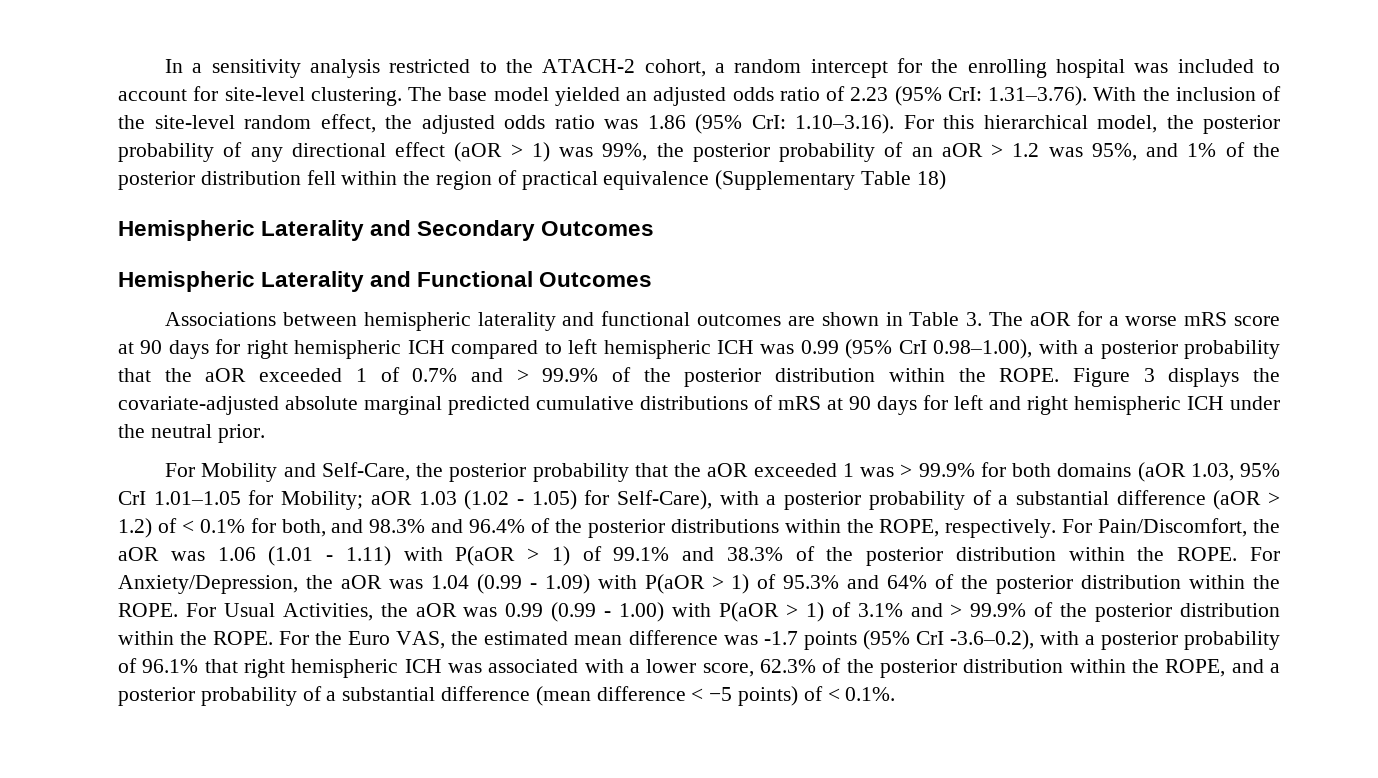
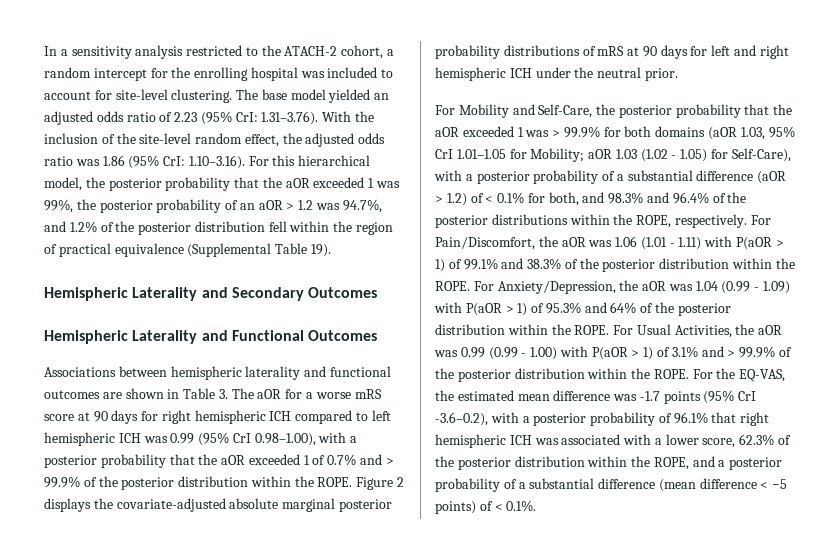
- The base model yielded an adjusted odds ratio of 2.23 (95% CrI: 1.31–3.76). With the inclusion of the site-level random effect, the adjusted odds ratio was 1.86 (95% CrI: 1.10–3.16). For this hierarchical model, the posterior probability of any directional effect (aOR > 1) was 99%, the posterior probability of an aOR > 1.2 was 95%, and 1% of the posterior distribution fell within the region of practical equivalence (Supplementary Table 18)
+ The base model yielded an adjusted odds ratio of 2.23 (95% CrI: 1.31–3.76). With the inclusion of the site-level random effect, the adjusted odds ratio was 1.86 (95% CrI: 1.10–3.16). For this hierarchical model, the posterior probability that the aOR exceeded 1 was 99%, the posterior probability of an aOR > 1.2 was 94.7%, and 1.2% of the posterior distribution fell within the region of practical equivalence (Supplemental Table 19).
- Figure 3 displays the covariate-adjusted absolute marginal predicted cumulative distributions of mRS at 90 days for left and right hemispheric ICH under the neutral prior.
+ Figure 2 displays the covariate-adjusted absolute marginal posterior probability distributions of mRS at 90 days for left and right hemispheric ICH under the neutral prior.
- For the Euro VAS, the estimated mean difference was -1.7 points (95% CrI -3.6–0.2), with a posterior probability of 96.1% that right hemispheric ICH was associated with a lower score, 62.3% of the posterior distribution within the ROPE, and a posterior probability of a substantial difference (mean difference < −5 points) of < 0.1%.
+ For the EQ-VAS, the estimated mean difference was -1.7 points (95% CrI -3.6–0.2), with a posterior probability of 96.1% that right hemispheric ICH was associated with a lower score, 62.3% of the posterior distribution within the ROPE, and a posterior probability of a substantial difference (mean difference < −5 points) of < 0.1%.

